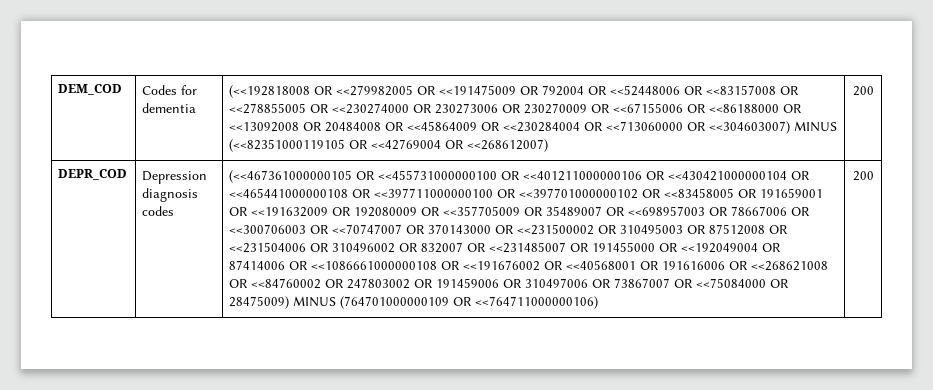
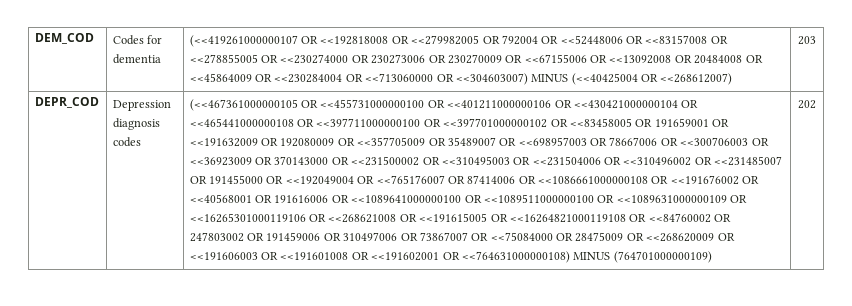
- (<<192818008 OR <<279982005 OR <<191475009 OR 792004 OR <<52448006 OR <<83157008 OR <<278855005 OR <<230274000 OR 230273006 OR 230270009 OR <<67155006 OR <<86188000 OR <<13092008 OR 20484008 OR <<45864009 OR <<230284004 OR <<713060000 OR <<304603007) MINUS (<<82351000119105 OR <<42769004 OR <<268612007) | 200
+ (<<419261000000107 OR <<192818008 OR <<279982005 OR 792004 OR <<52448006 OR <<83157008 OR <<278855005 OR <<230274000 OR 230273006 OR 230270009 OR <<67155006 OR <<13092008 OR 20484008 OR <<45864009 OR <<230284004 OR <<713060000 OR <<304603007) MINUS (<<40425004 OR <<268612007) | 203
- (<<467361000000105 OR <<455731000000100 OR <<401211000000106 OR <<430421000000104 OR <<465441000000108 OR <<397711000000100 OR <<397701000000102 OR <<83458005 OR 191659001 OR <<191632009 OR 192080009 OR <<357705009 OR 35489007 OR <<698957003 OR 78667006 OR <<300706003 OR <<70747007 OR 370143000 OR <<231500002 OR 310495003 OR 87512008 OR <<231504006 OR 310496002 OR 832007 OR <<231485007 OR 191455000 OR <<192049004 OR 87414006 OR <<1086661000000108 OR <<191676002 OR <<40568001 OR 191616006 OR <<268621008 OR <<84760002 OR 247803002 OR 191459006 OR 310497006 OR 73867007 OR <<75084000 OR 28475009) MINUS (764701000000109 OR <<764711000000106) | 200
+ (<<467361000000105 OR <<455731000000100 OR <<401211000000106 OR <<430421000000104 OR <<465441000000108 OR <<397711000000100 OR <<397701000000102 OR <<83458005 OR 191659001 OR <<191632009 OR 192080009 OR <<357705009 OR 35489007 OR <<698957003 OR 78667006 OR <<300706003 OR <<36923009 OR 370143000 OR <<231500002 OR <<310495003 OR <<231504006 OR <<310496002 OR <<231485007 OR 191455000 OR <<192049004 OR <<765176007 OR 87414006 OR <<1086661000000108 OR <<191676002 OR <<40568001 OR 191616006 OR <<1089641000000100 OR <<1089511000000100 OR <<1089631000000109 OR <<16265301000119106 OR <<268621008 OR <<191615005 OR <<16264821000119108 OR <<84760002 OR 247803002 OR 191459006 OR 310497006 OR 73867007 OR <<75084000 OR 28475009 OR <<268620009 OR <<191606003 OR <<191601008 OR <<191602001 OR <<764631000000108) MINUS (764701000000109) | 202

